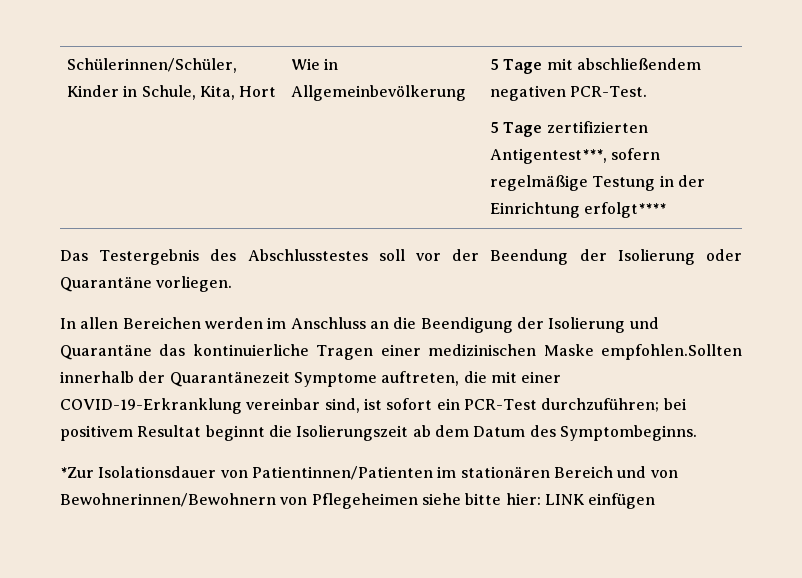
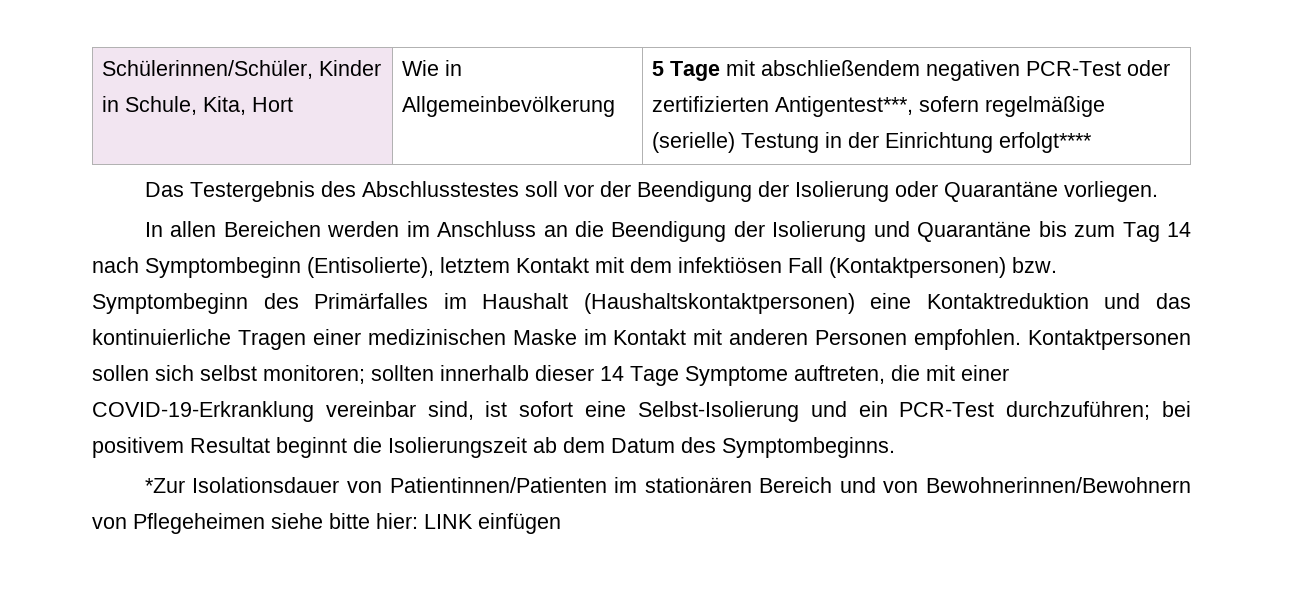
- Schülerinnen/Schüler, Kinder in Schule, Kita, Hort | Wie in Allgemeinbevölkerung | 5 Tage mit abschließendem negativen PCR-Test.
- 5 Tage zertifizierten Antigentest***, sofern regelmäßige Testung in der Einrichtung erfolgt****
+ Schülerinnen/Schüler, Kinder in Schule, Kita, Hort | Wie in Allgemeinbevölkerung | 5 Tage mit abschließendem negativen PCR-Test oder zertifizierten Antigentest***, sofern regelmäßige (serielle) Testung in der Einrichtung erfolgt****
- Das Testergebnis des Abschlusstestes soll vor der Beendung der Isolierung oder Quarantäne vorliegen.
+ Das Testergebnis des Abschlusstestes soll vor der Beendigung der Isolierung oder Quarantäne vorliegen.
- In allen Bereichen werden im Anschluss an die Beendigung der Isolierung und Quarantäne das kontinuierliche Tragen einer medizinischen Maske empfohlen.Sollten innerhalb der Quarantänezeit Symptome auftreten, die mit einer COVID-19-Erkranklung vereinbar sind, ist sofort ein PCR-Test durchzuführen; bei positivem Resultat beginnt die Isolierungszeit ab dem Datum des Symptombeginns.
+ In allen Bereichen werden im Anschluss an die Beendigung der Isolierung und Quarantäne bis zum Tag 14 nach Symptombeginn (Entisolierte), letztem Kontakt mit dem infektiösen Fall (Kontaktpersonen) bzw. Symptombeginn des Primärfalles im Haushalt (Haushaltskontaktpersonen) eine Kontaktreduktion und das kontinuierliche Tragen einer medizinischen Maske im Kontakt mit anderen Personen empfohlen. Kontaktpersonen sollen sich selbst monitoren; sollten innerhalb dieser 14 Tage Symptome auftreten, die mit einer COVID-19-Erkranklung vereinbar sind, ist sofort eine Selbst-Isolierung und ein PCR-Test durchzuführen; bei positivem Resultat beginnt die Isolierungszeit ab dem Datum des Symptombeginns.

